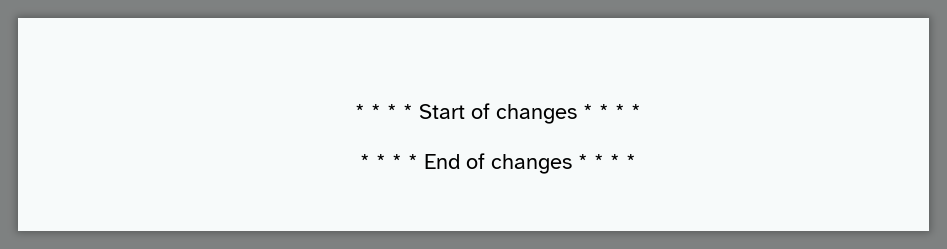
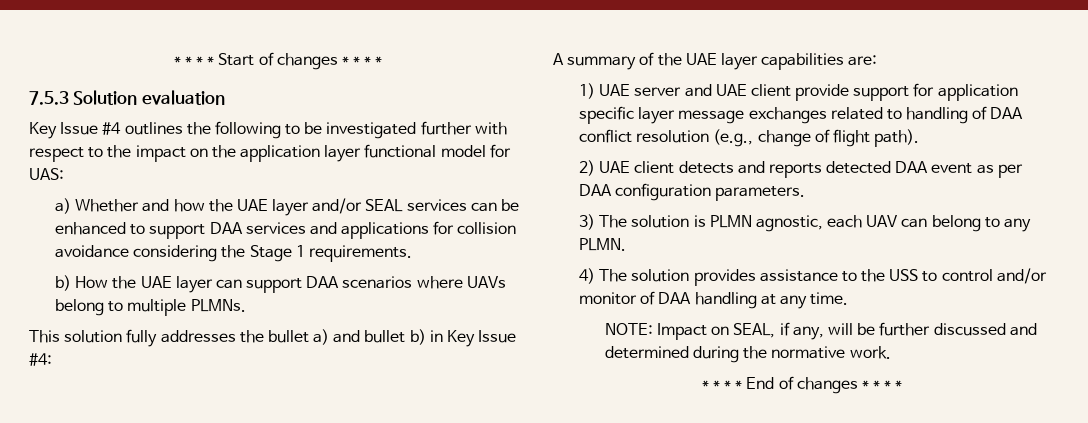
+ 7.5.3 Solution evaluation
+ Key Issue #4 outlines the following to be investigated further with respect to the impact on the application layer functional model for UAS:
+ a) Whether and how the UAE layer and/or SEAL services can be enhanced to support DAA services and applications for collision avoidance considering the Stage 1 requirements.
+ b) How the UAE layer can support DAA scenarios where UAVs belong to multiple PLMNs.
+ This solution fully addresses the bullet a) and bullet b) in Key Issue #4:
+ A summary of the UAE layer capabilities are:
+ 1) UAE server and UAE client provide support for application specific layer message exchanges related to handling of DAA conflict resolution (e.g., change of flight path).
+ 2) UAE client detects and reports detected DAA event as per DAA configuration parameters.
+ 3) The solution is PLMN agnostic, each UAV can belong to any PLMN.
+ 4) The solution provides assistance to the USS to control and/or monitor of DAA handling at any time.
+ NOTE: Impact on SEAL, if any, will be further discussed and determined during the normative work.

